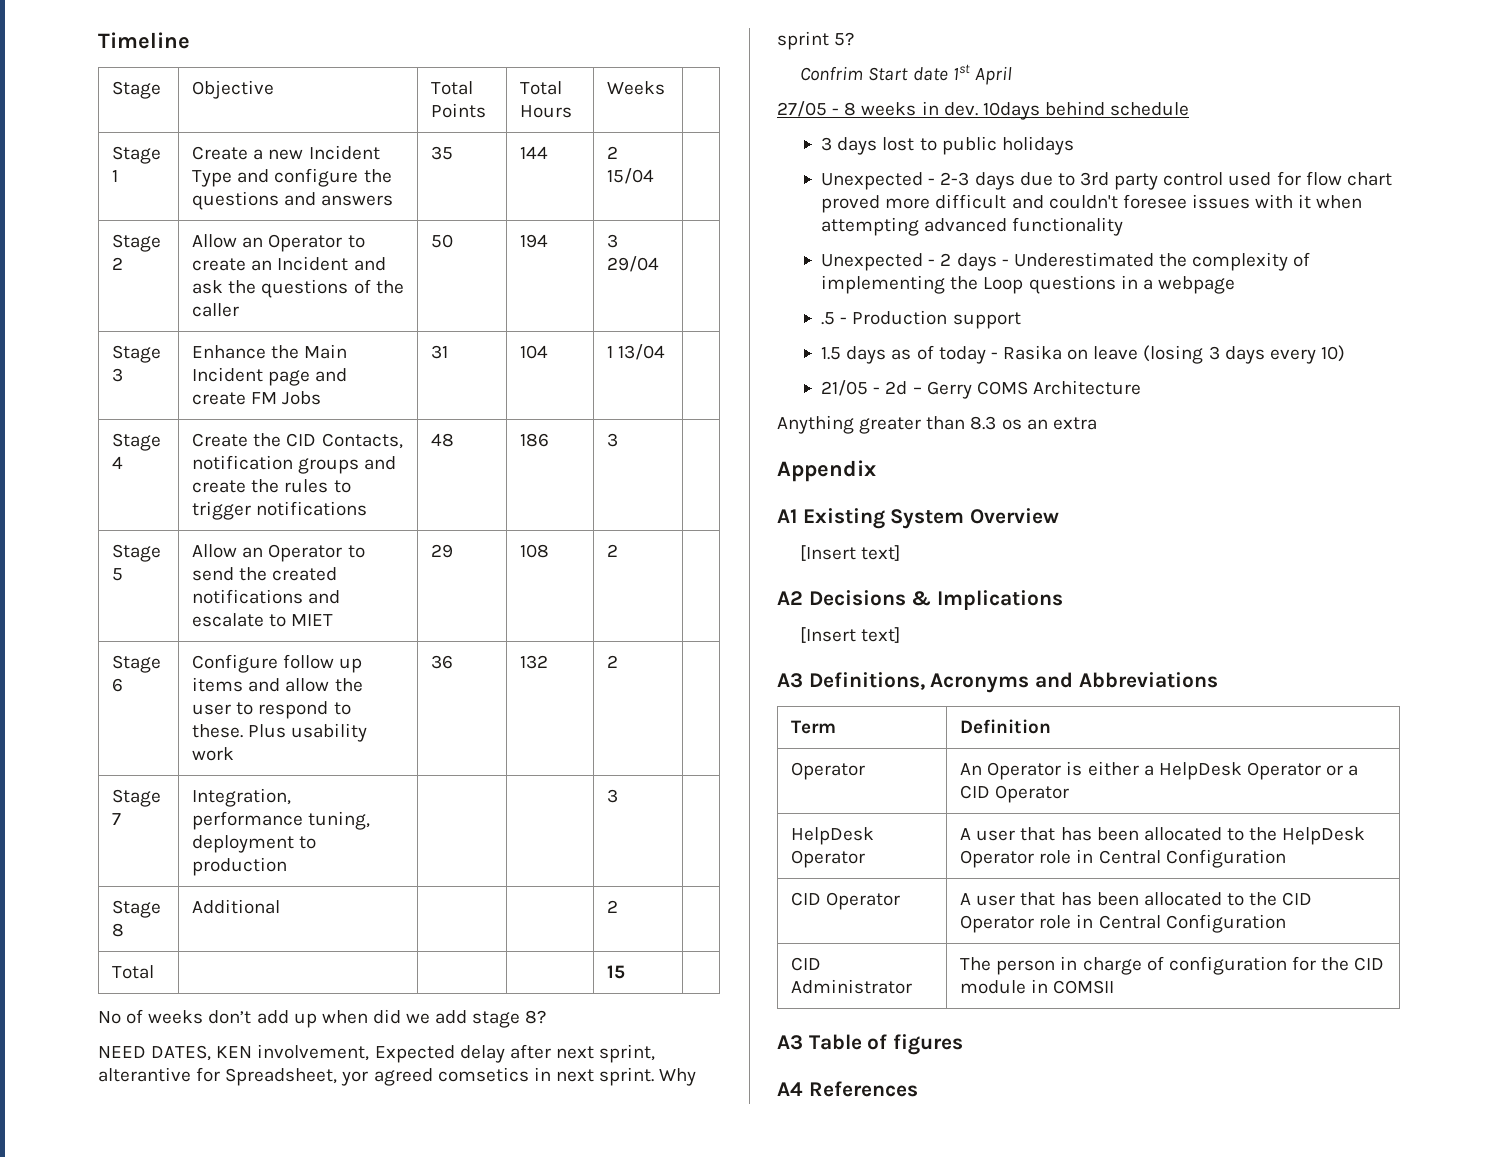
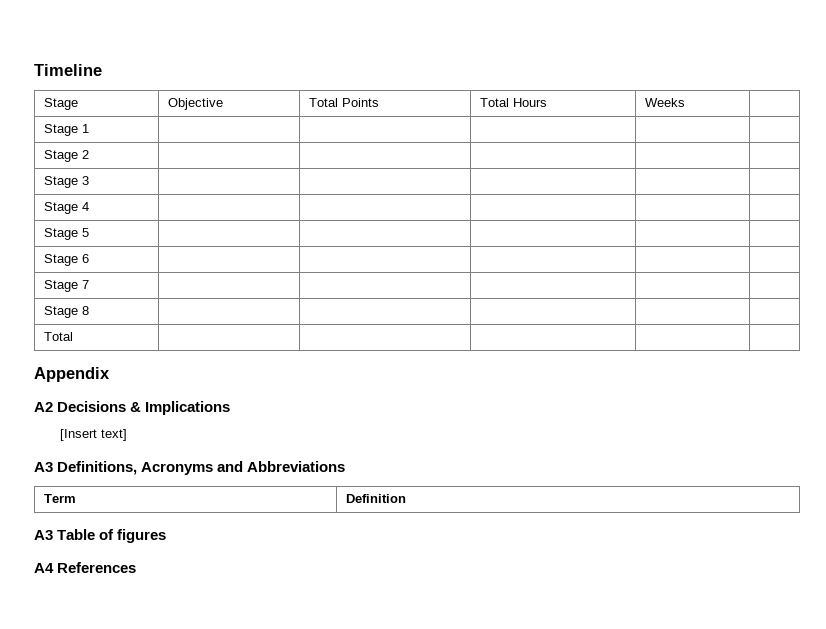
- Stage 1 | Create a new Incident Type and configure the questions and answers | 35 | 144 | 2 15/04 |
- Stage 2 | Allow an Operator to create an Incident and ask the questions of the caller | 50 | 194 | 3 29/04 |
- Stage 3 | Enhance the Main Incident page and create FM Jobs | 31 | 104 | 1 13/04 |
- Stage 4 | Create the CID Contacts, notification groups and create the rules to trigger notifications | 48 | 186 | 3 |
- Stage 5 | Allow an Operator to send the created notifications and escalate to MIET | 29 | 108 | 2 |
- Stage 6 | Configure follow up items and allow the user to respond to these. Plus usability work | 36 | 132 | 2 |
- Stage 7 | Integration, performance tuning, deployment to production | | | 3 |
+ Stage 1 | | | | |
+ Stage 2 | | | | |
+ Stage 3 | | | | |
+ Stage 4 | | | | |
+ Stage 5 | | | | |
+ Stage 6 | | | | |
+ Stage 7 | | | | |
- Stage 8 | Additional | | | 2 |
+ Stage 8 | | | | |
- Total | | | | 15 |
- No of weeks don’t add up when did we add stage 8?
- NEED DATES, KEN involvement, Expected delay after next sprint, alterantive for Spreadsheet, yor agreed comsetics in next sprint. Why sprint 5?
- Confrim Start date 1st April
- 27/05 - 8 weeks in dev. 10days behind schedule
- 3 days lost to public holidays
- Unexpected - 2-3 days due to 3rd party control used for flow chart proved more difficult and couldn't foresee issues with it when attempting advanced functionality
- Unexpected - 2 days - Underestimated the complexity of implementing the Loop questions in a webpage
- .5 - Production support
- 1.5 days as of today - Rasika on leave (losing 3 days every 10)
- 21/05 - 2d – Gerry COMS Architecture
- Anything greater than 8.3 os an extra
+ Total | | | | |
  Appendix
- A1 Existing System Overview
- [Insert text]
- Operator | An Operator is either a HelpDesk Operator or a CID Operator
- HelpDesk Operator | A user that has been allocated to the HelpDesk Operator role in Central Configuration
- CID Operator | A user that has been allocated to the CID Operator role in Central Configuration
- CID Administrator | The person in charge of configuration for the CID module in COMSII

